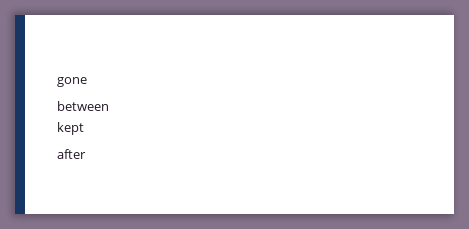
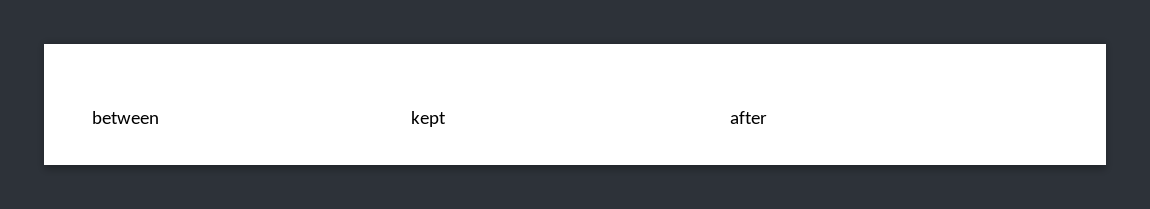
- gone

